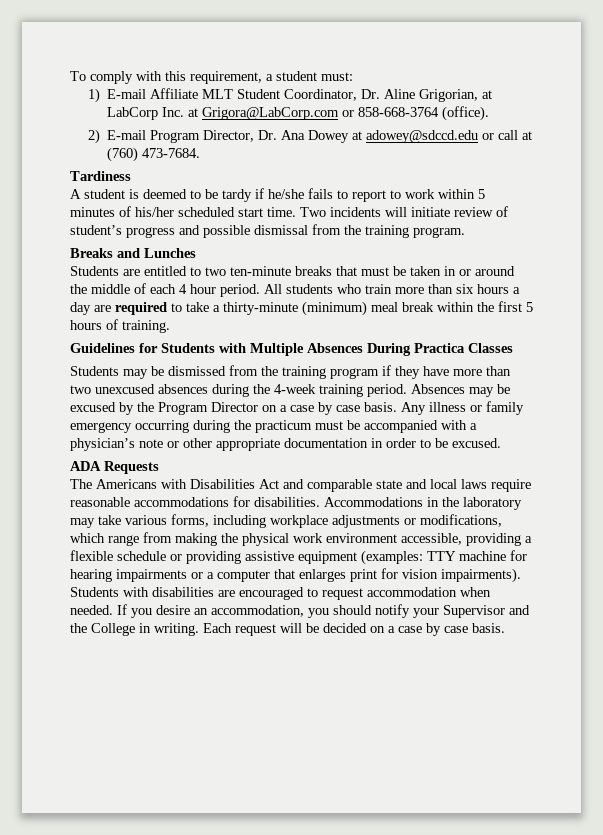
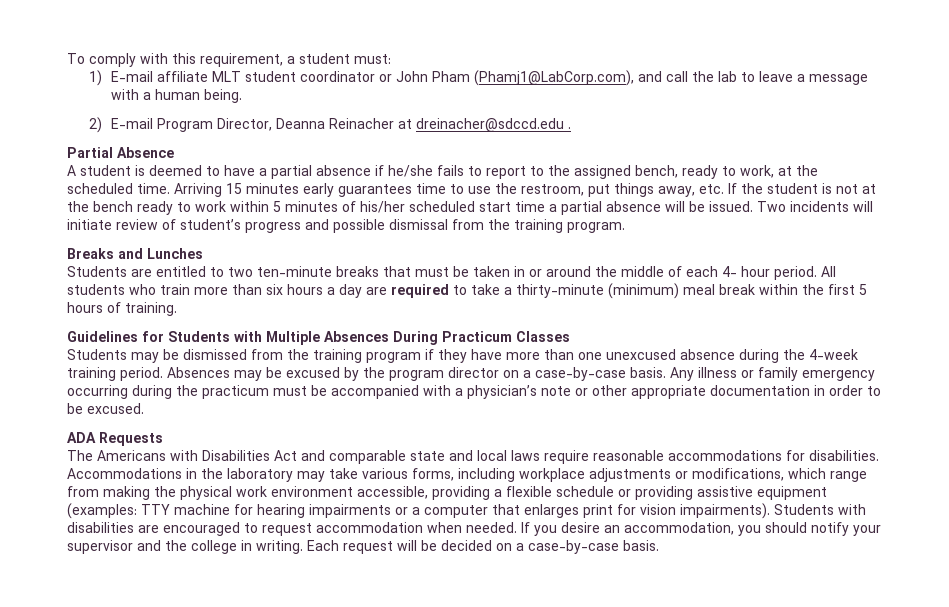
- 1) E-mail Affiliate MLT Student Coordinator, Dr. Aline Grigorian, at LabCorp Inc. at Grigora@LabCorp.com or 858-668-3764 (office).
- 2) E-mail Program Director, Dr. Ana Dowey at adowey@sdccd.edu or call at (760) 473-7684.
- Tardiness
+ 1) E-mail affiliate MLT student coordinator or John Pham (Phamj1@LabCorp.com), and call the lab to leave a message with a human being.
+ 2) E-mail Program Director, Deanna Reinacher at dreinacher@sdccd.edu .
+ Partial Absence
- A student is deemed to be tardy if he/she fails to report to work within 5 minutes of his/her scheduled start time.
+ A student is deemed to have a partial absence if he/she fails to report to the assigned bench, ready to work, at the scheduled time. Arriving 15 minutes early guarantees time to use the restroom, put things away, etc. If the student is not at the bench ready to work within 5 minutes of his/her scheduled start time a partial absence will be issued.
- Students are entitled to two ten-minute breaks that must be taken in or around the middle of each 4 hour period.
+ Students are entitled to two ten-minute breaks that must be taken in or around the middle of each 4- hour period.
- Guidelines for Students with Multiple Absences During Practica Classes
+ Guidelines for Students with Multiple Absences During Practicum Classes
- Students may be dismissed from the training program if they have more than two unexcused absences during the 4-week training period.
+ Students may be dismissed from the training program if they have more than one unexcused absence during the 4-week training period.
- Absences may be excused by the Program Director on a case by case basis.
+ Absences may be excused by the program director on a case-by-case basis.
- If you desire an accommodation, you should notify your Supervisor and the College in writing.
+ If you desire an accommodation, you should notify your supervisor and the college in writing.
- Each request will be decided on a case by case basis.
+ Each request will be decided on a case-by-case basis.

